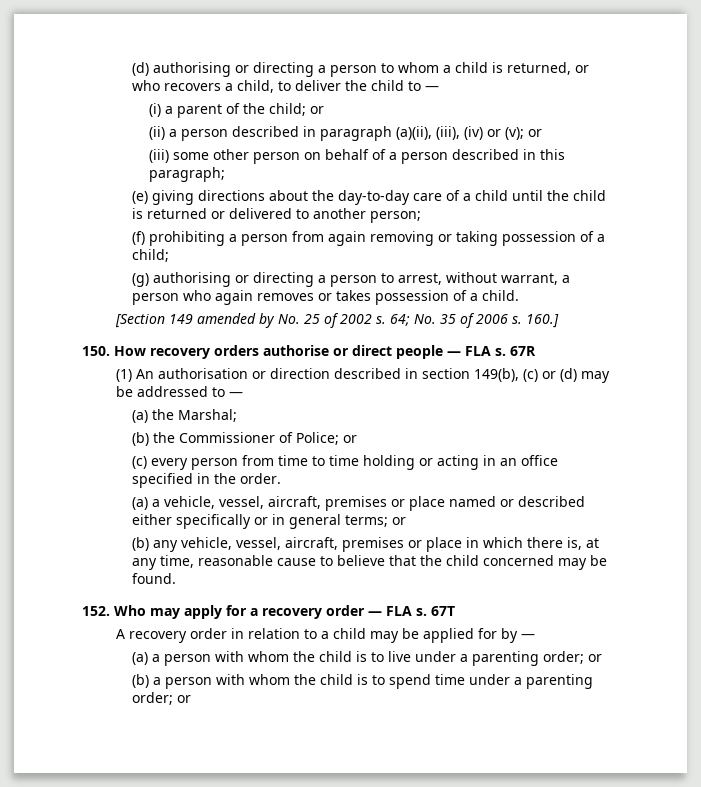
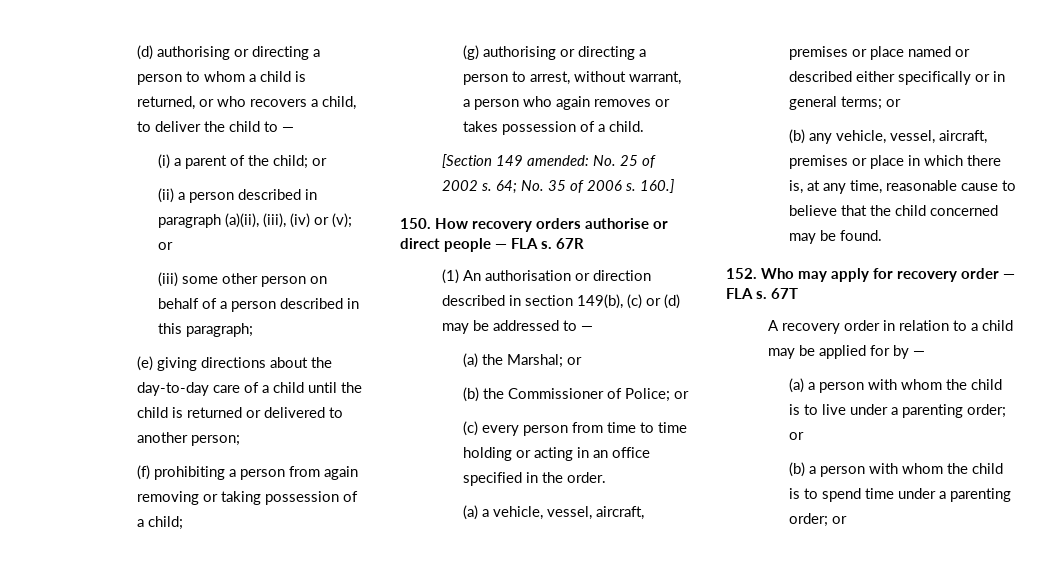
- [Section 149 amended by No. 25 of 2002 s.
+ [Section 149 amended: No. 25 of 2002 s.
- (a) the Marshal;
+ (a) the Marshal; or
- 152. Who may apply for a recovery order — FLA s.
+ 152. Who may apply for recovery order — FLA s.

